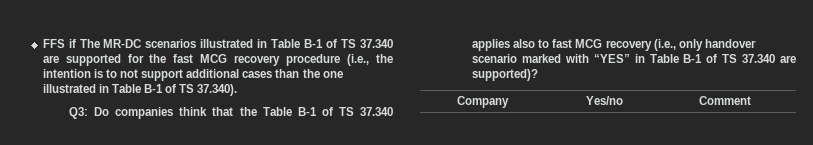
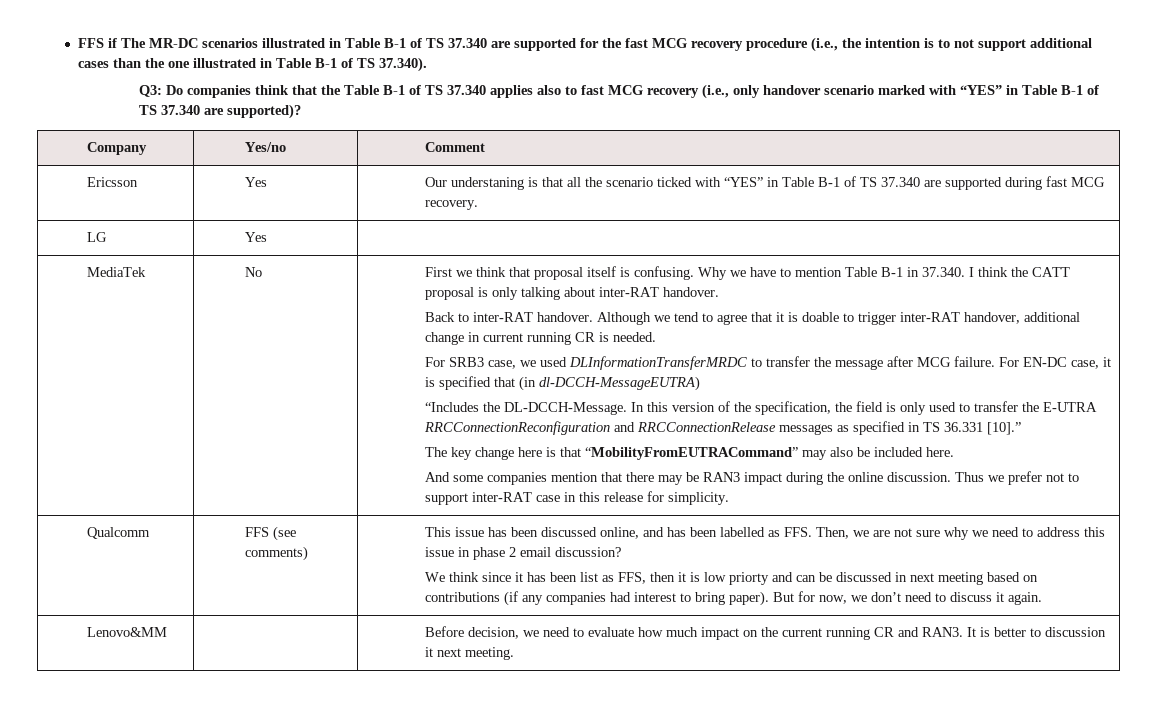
+ Ericsson | Yes | Our understaning is that all the scenario ticked with “YES” in Table B-1 of TS 37.340 are supported during fast MCG recovery.
+ LG | Yes |
+ MediaTek | No | First we think that proposal itself is confusing. Why we have to mention Table B-1 in 37.340. I think the CATT proposal is only talking about inter-RAT handover.
+ Back to inter-RAT handover. Although we tend to agree that it is doable to trigger inter-RAT handover, additional change in current running CR is needed.
+ For SRB3 case, we used DLInformationTransferMRDC to transfer the message after MCG failure. For EN-DC case, it is specified that (in dl-DCCH-MessageEUTRA)
+ “Includes the DL-DCCH-Message. In this version of the specification, the field is only used to transfer the E-UTRA RRCConnectionReconfiguration and RRCConnectionRelease messages as specified in TS 36.331 [10].”
+ The key change here is that “MobilityFromEUTRACommand” may also be included here.
+ And some companies mention that there may be RAN3 impact during the online discussion. Thus we prefer not to support inter-RAT case in this release for simplicity.
+ Qualcomm | FFS (see comments) | This issue has been discussed online, and has been labelled as FFS. Then, we are not sure why we need to address this issue in phase 2 email discussion?
+ We think since it has been list as FFS, then it is low priorty and can be discussed in next meeting based on contributions (if any companies had interest to bring paper). But for now, we don’t need to discuss it again.
+ Lenovo&MM | | Before decision, we need to evaluate how much impact on the current running CR and RAN3. It is better to discussion it next meeting.

